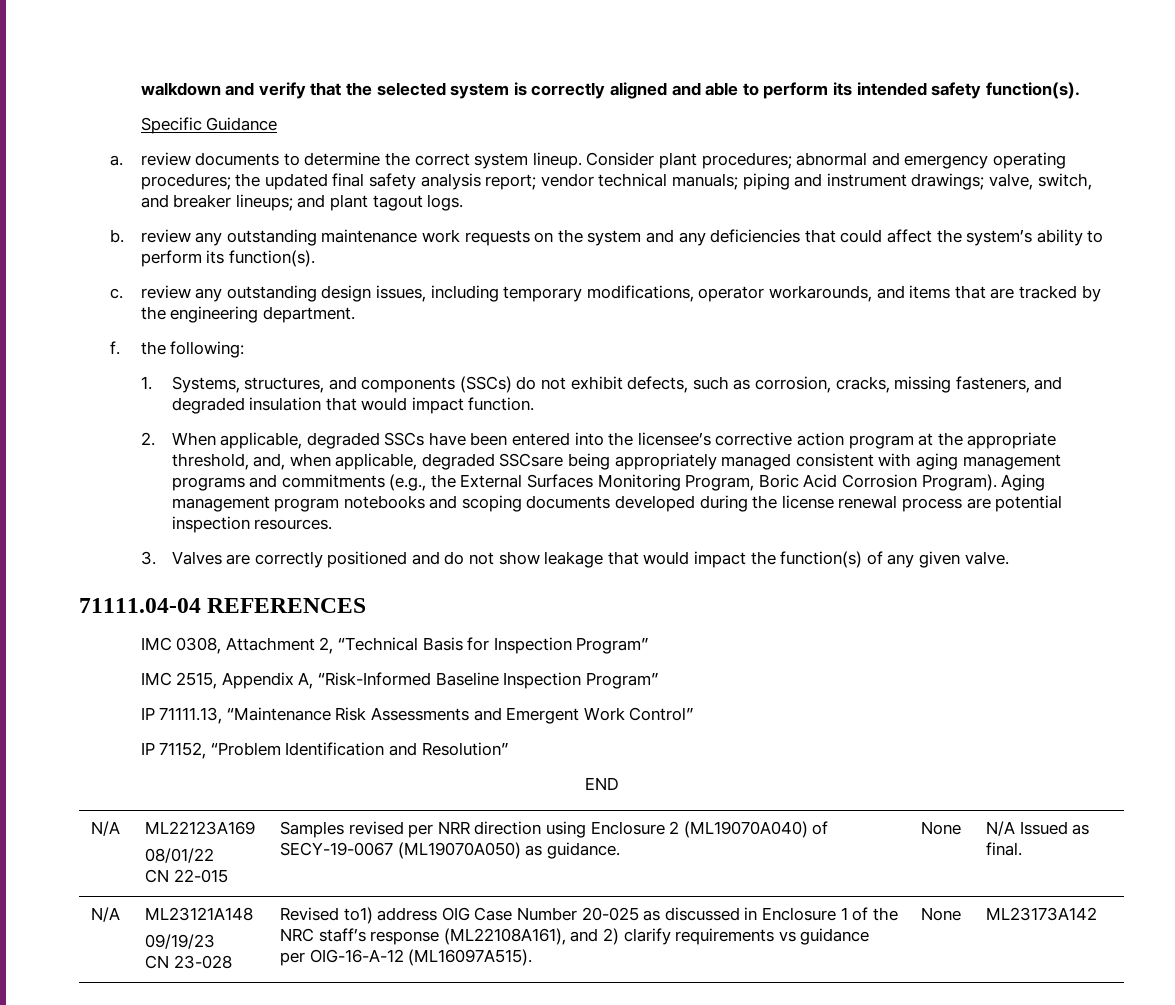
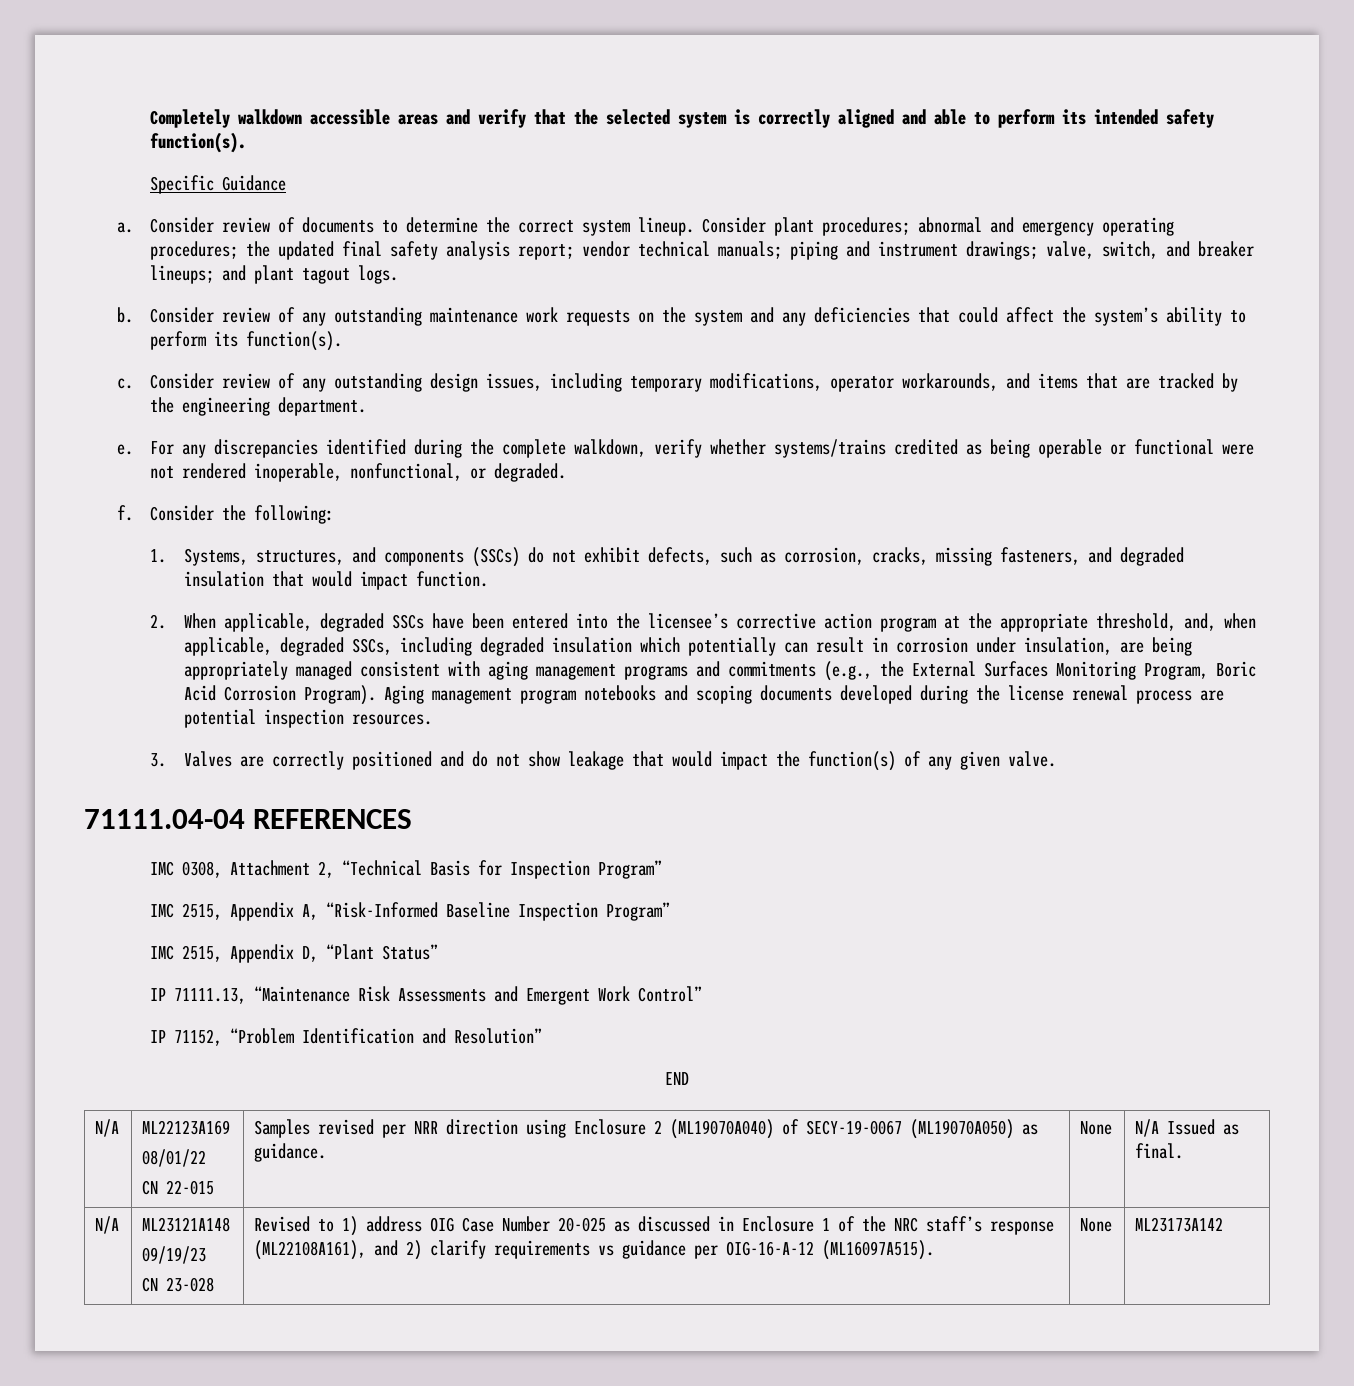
- walkdown and verify that the selected system is correctly aligned and able to perform its intended safety function(s).
+ Completely walkdown accessible areas and verify that the selected system is correctly aligned and able to perform its intended safety function(s).
- a. review documents to determine the correct system lineup.
+ a. Consider review of documents to determine the correct system lineup.
- b. review any outstanding maintenance work requests on the system and any deficiencies that could affect the system’s ability to perform its function(s).
+ b. Consider review of any outstanding maintenance work requests on the system and any deficiencies that could affect the system’s ability to perform its function(s).
- c. review any outstanding design issues, including temporary modifications, operator workarounds, and items that are tracked by the engineering department.
+ c. Consider review of any outstanding design issues, including temporary modifications, operator workarounds, and items that are tracked by the engineering department.
- f. the following:
+ e. For any discrepancies identified during the complete walkdown, verify whether systems/trains credited as being operable or functional were not rendered inoperable, nonfunctional, or degraded.
+ f. Consider the following:
- 2. When applicable, degraded SSCs have been entered into the licensee’s corrective action program at the appropriate threshold, and, when applicable, degraded SSCsare being appropriately managed consistent with aging management programs and commitments (e.g., the External Surfaces Monitoring Program, Boric Acid Corrosion Program).
+ 2. When applicable, degraded SSCs have been entered into the licensee’s corrective action program at the appropriate threshold, and, when applicable, degraded SSCs, including degraded insulation which potentially can result in corrosion under insulation, are being appropriately managed consistent with aging management programs and commitments (e.g., the External Surfaces Monitoring Program, Boric Acid Corrosion Program).
+ IMC 2515, Appendix D, “Plant Status”
  N/A | ML23121A148
  09/19/23
- CN 23-028 | Revised to1) address OIG Case Number 20-025 as discussed in Enclosure 1 of the NRC staff’s response (ML22108A161), and 2) clarify requirements vs guidance per OIG-16-A-12 (ML16097A515). | None | ML23173A142
+ CN 23-028 | Revised to 1) address OIG Case Number 20-025 as discussed in Enclosure 1 of the NRC staff’s response (ML22108A161), and 2) clarify requirements vs guidance per OIG-16-A-12 (ML16097A515). | None | ML23173A142

